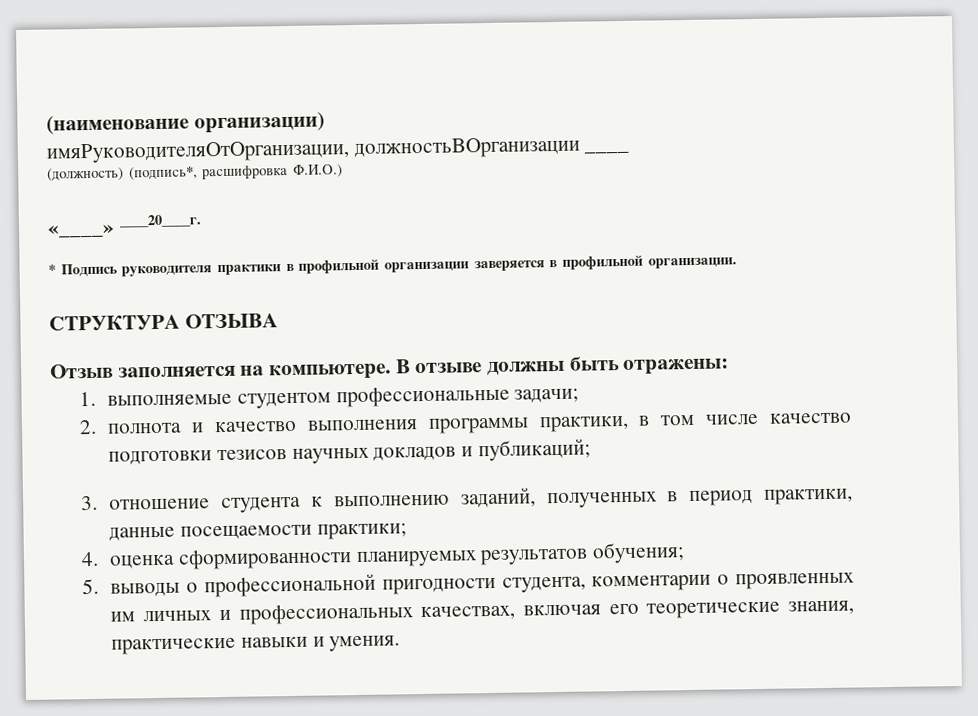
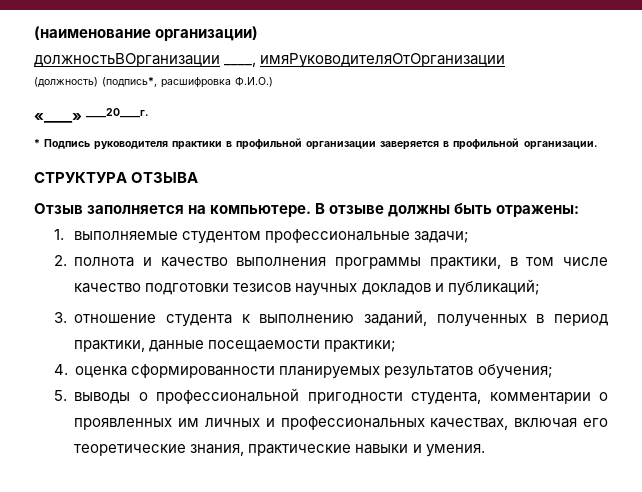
- имяРуководителяОтОрганизации, должностьВОрганизации ____
+ должностьВОрганизации ____, имяРуководителяОтОрганизации

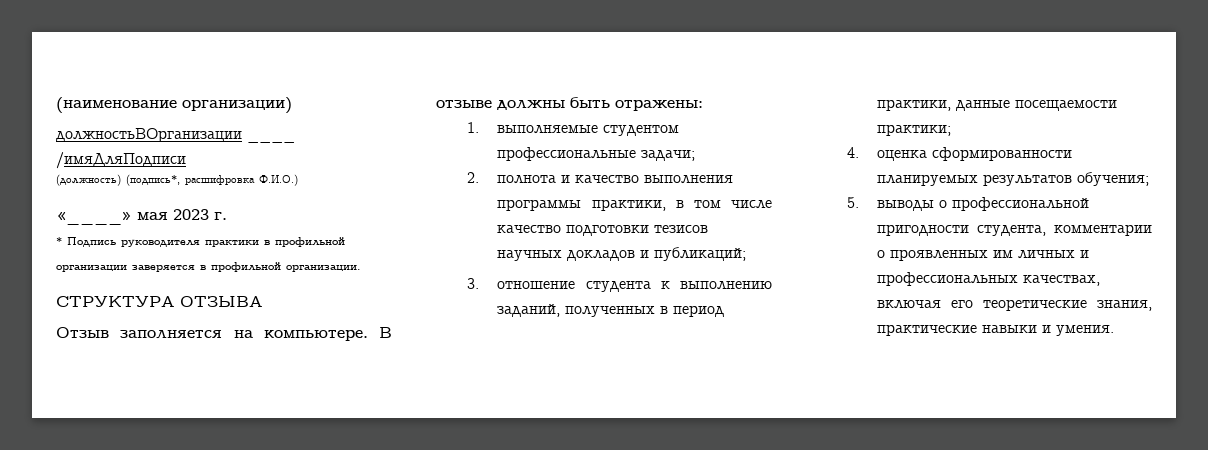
- должностьВОрганизации ____, имяРуководителяОтОрганизации
+ должностьВОрганизации ____ /имяДляПодписи
- «____» ____20____г.
+ «____» мая 2023 г.

